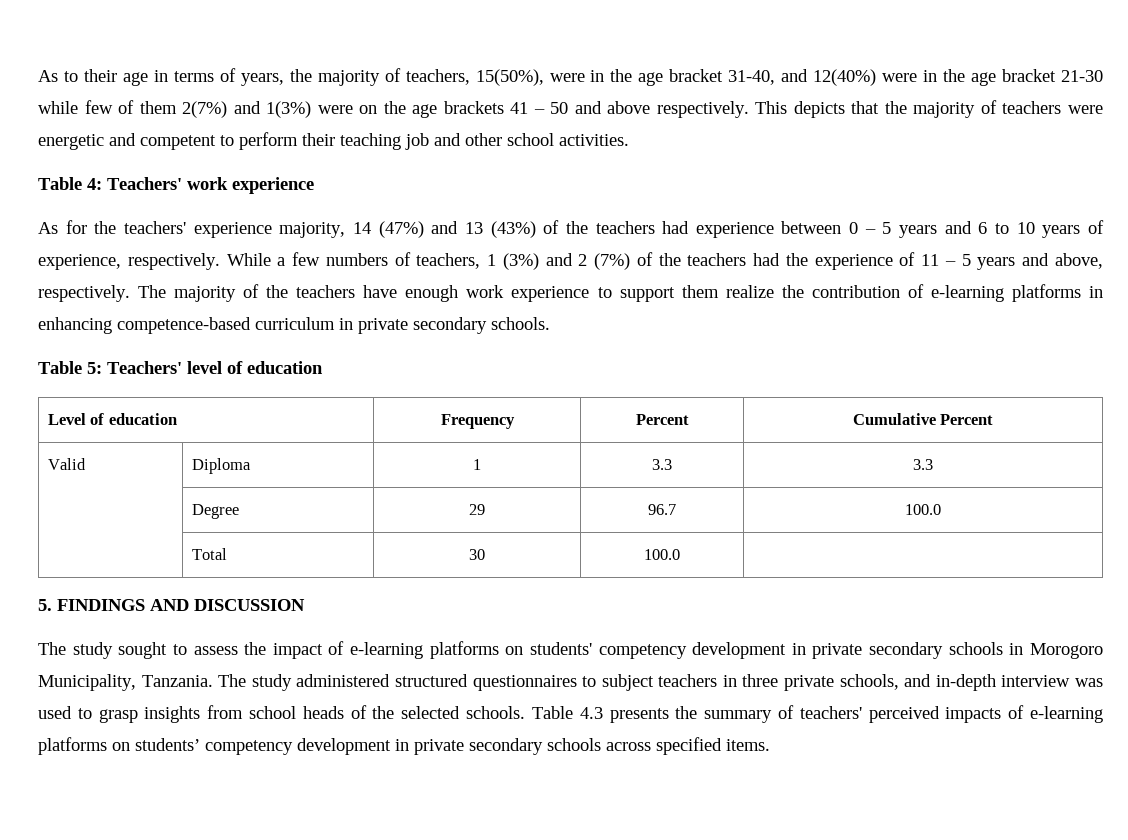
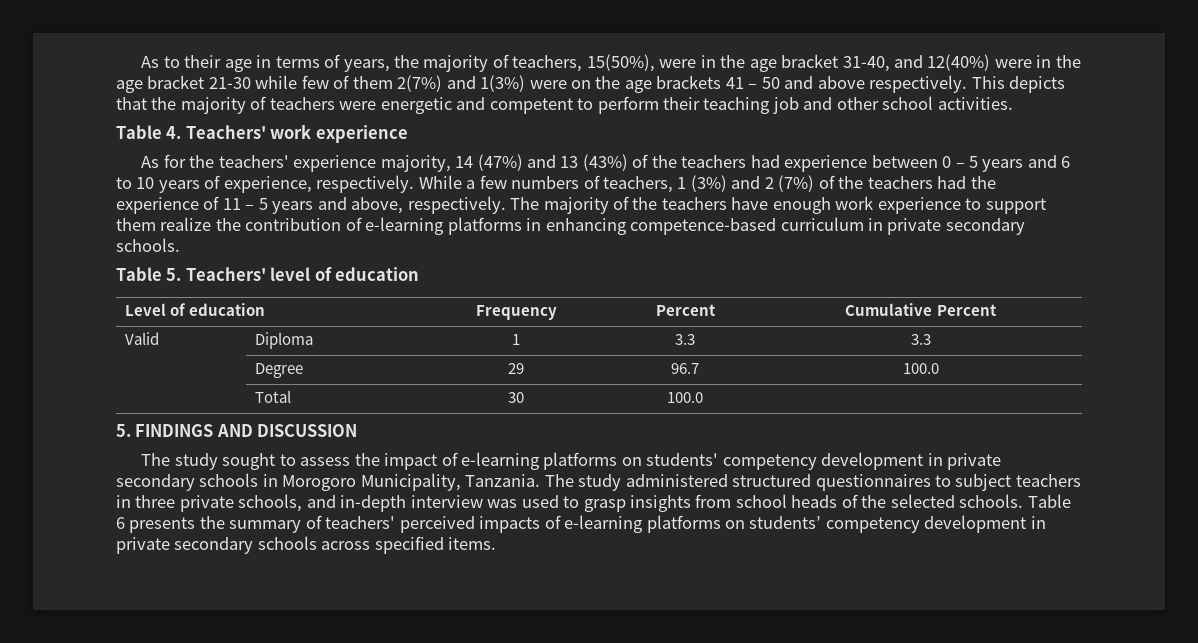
- Table 4: Teachers' work experience
+ Table 4. Teachers' work experience
- Table 5: Teachers' level of education
+ Table 5. Teachers' level of education
- Table 4.3 presents the summary of teachers' perceived impacts of e-learning platforms on students’ competency development in private secondary schools across specified items.
+ Table 6 presents the summary of teachers' perceived impacts of e-learning platforms on students’ competency development in private secondary schools across specified items.

